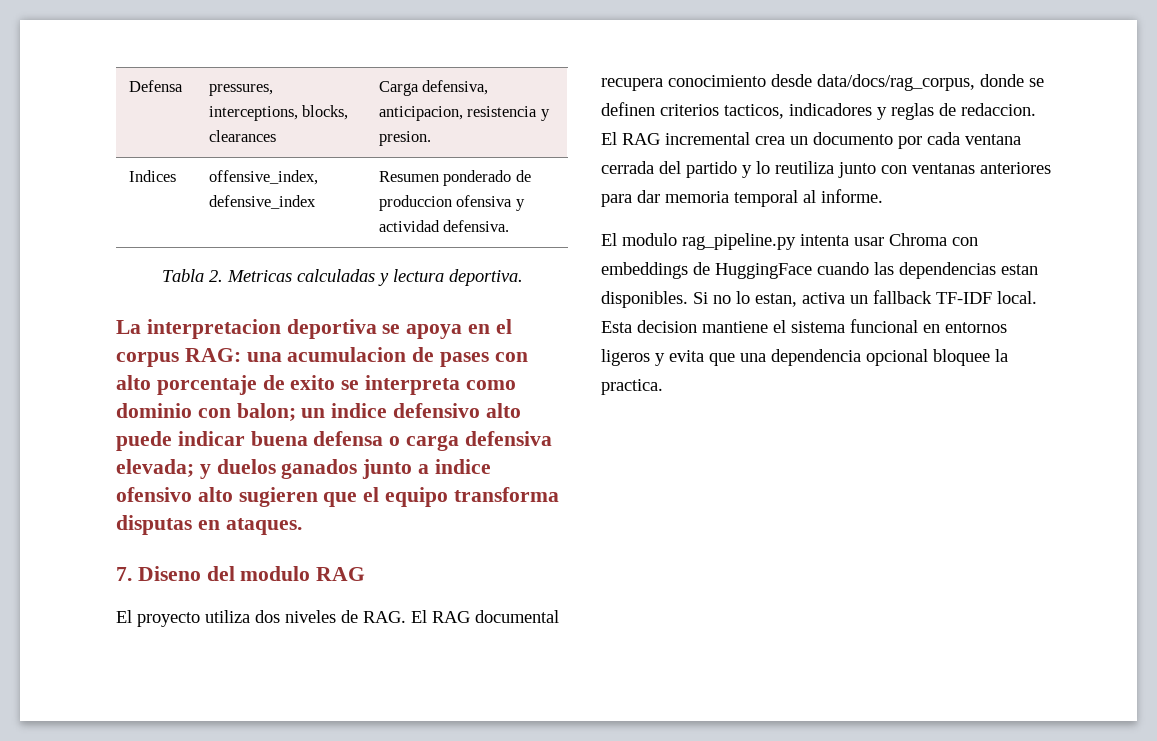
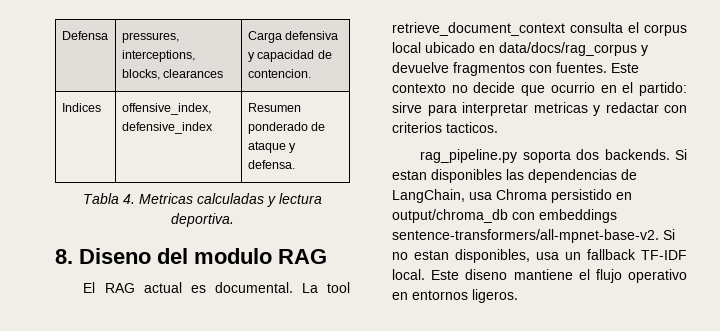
- Defensa | pressures, interceptions, blocks, clearances | Carga defensiva, anticipacion, resistencia y presion.
+ Defensa | pressures, interceptions, blocks, clearances | Carga defensiva y capacidad de contencion.
- Indices | offensive_index, defensive_index | Resumen ponderado de produccion ofensiva y actividad defensiva.
+ Indices | offensive_index, defensive_index | Resumen ponderado de ataque y defensa.
- Tabla 2. Metricas calculadas y lectura deportiva.
+ Tabla 4. Metricas calculadas y lectura deportiva.
- La interpretacion deportiva se apoya en el corpus RAG: una acumulacion de pases con alto porcentaje de exito se interpreta como dominio con balon; un indice defensivo alto puede indicar buena defensa o carga defensiva elevada; y duelos ganados junto a indice ofensivo alto sugieren que el equipo transforma disputas en ataques.
- 7. Diseno del modulo RAG
+ 8. Diseno del modulo RAG
- El proyecto utiliza dos niveles de RAG. El RAG documental recupera conocimiento desde data/docs/rag_corpus, donde se definen criterios tacticos, indicadores y reglas de redaccion. El RAG incremental crea un documento por cada ventana cerrada del partido y lo reutiliza junto con ventanas anteriores para dar memoria temporal al informe.
- El modulo rag_pipeline.py intenta usar Chroma con embeddings de HuggingFace cuando las dependencias estan disponibles. Si no lo estan, activa un fallback TF-IDF local. Esta decision mantiene el sistema funcional en entornos ligeros y evita que una dependencia opcional bloquee la practica.
+ El RAG actual es documental. La tool retrieve_document_context consulta el corpus local ubicado en data/docs/rag_corpus y devuelve fragmentos con fuentes. Este contexto no decide que ocurrio en el partido: sirve para interpretar metricas y redactar con criterios tacticos.
+ rag_pipeline.py soporta dos backends. Si estan disponibles las dependencias de LangChain, usa Chroma persistido en output/chroma_db con embeddings sentence-transformers/all-mpnet-base-v2. Si no estan disponibles, usa un fallback TF-IDF local. Este diseno mantiene el flujo operativo en entornos ligeros.

